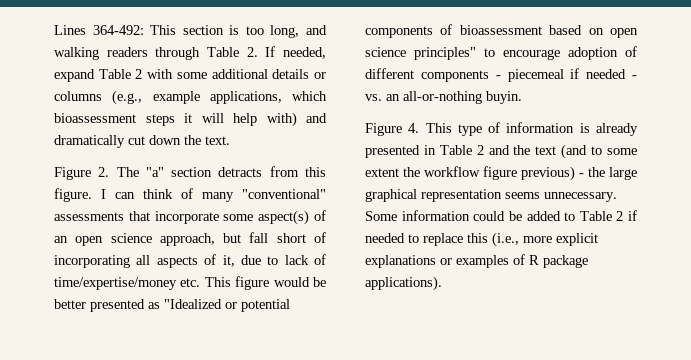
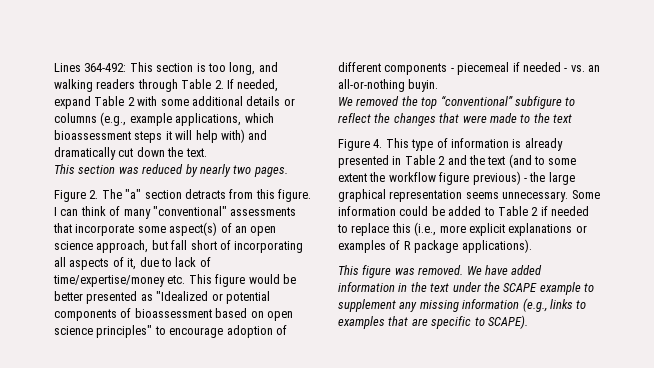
+ This section was reduced by nearly two pages.
+ We removed the top “conventional” subfigure to reflect the changes that were made to the text
+ This figure was removed. We have added information in the text under the SCAPE example to supplement any missing information (e.g., links to examples that are specific to SCAPE).

